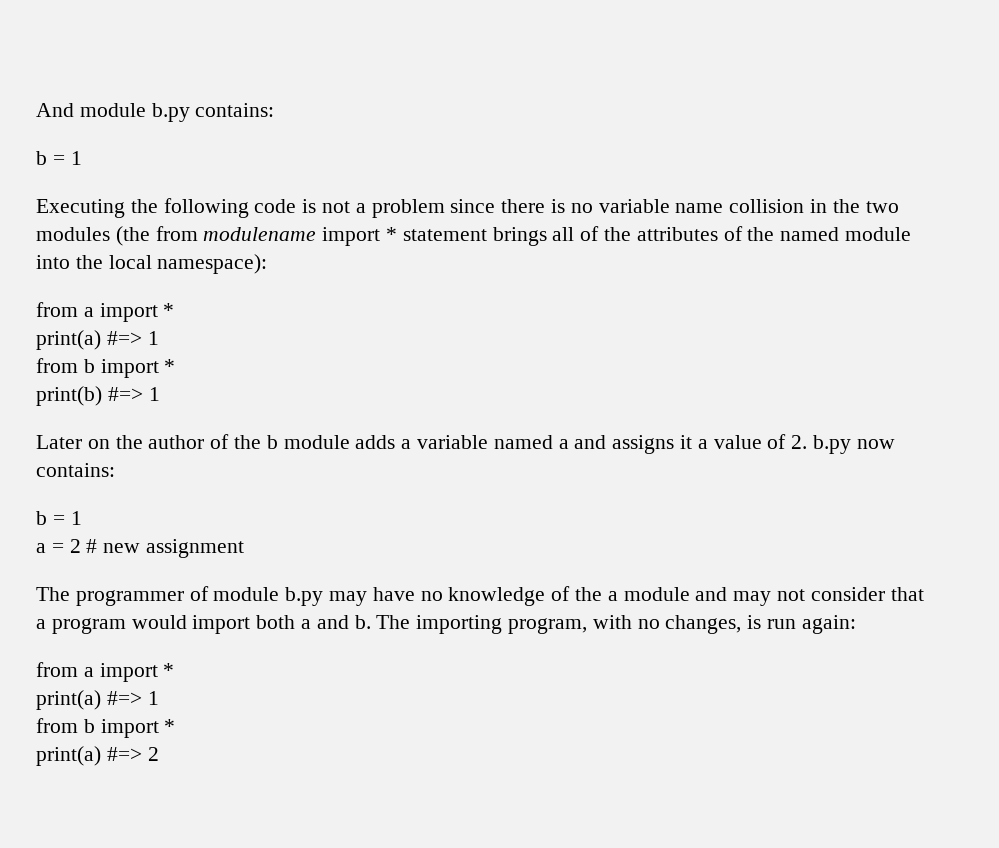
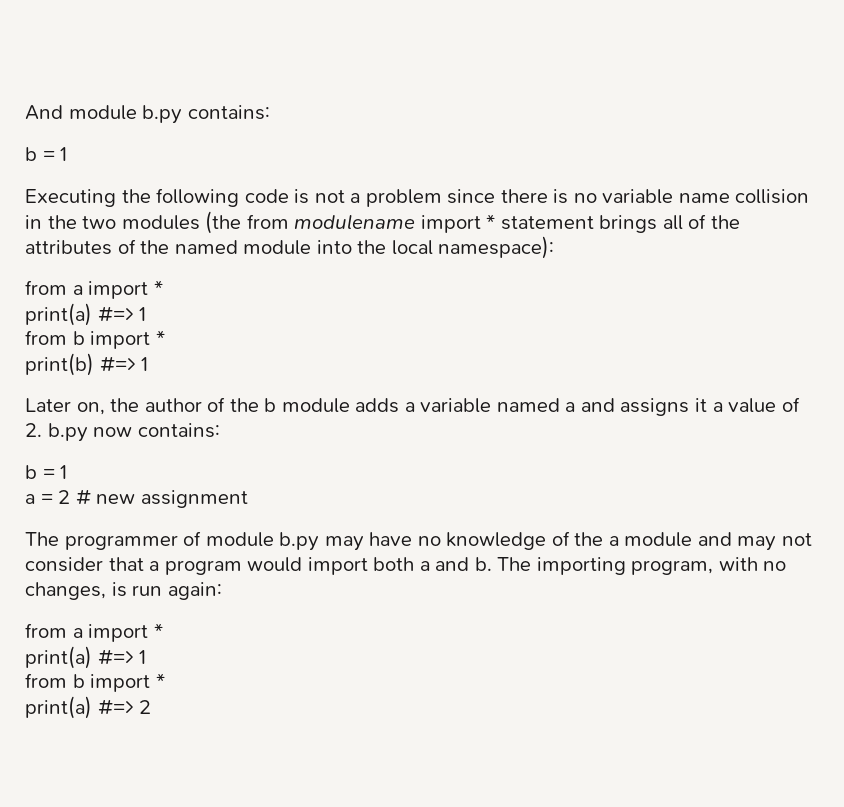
- Later on the author of the b module adds a variable named a and assigns it a value of 2. b.py now contains:
+ Later on, the author of the b module adds a variable named a and assigns it a value of 2. b.py now contains:

